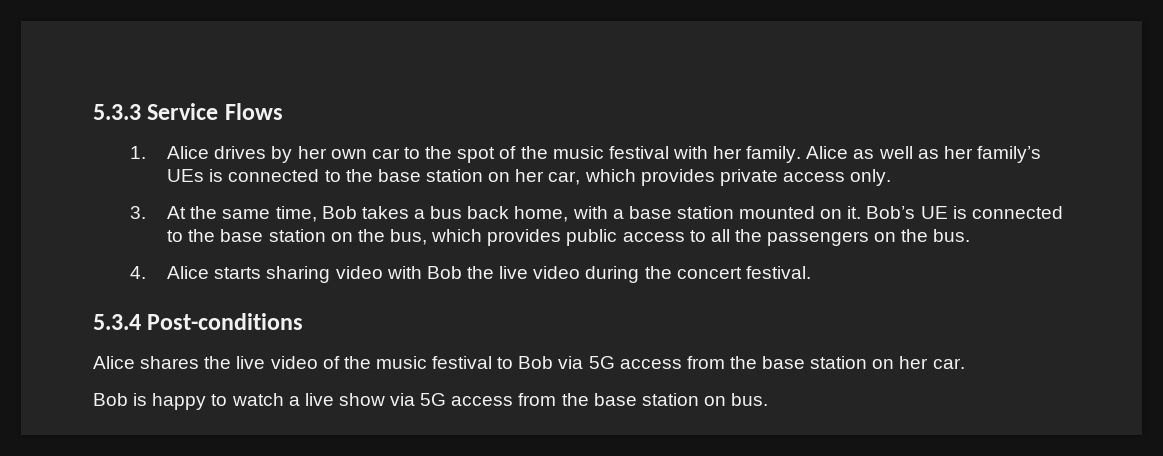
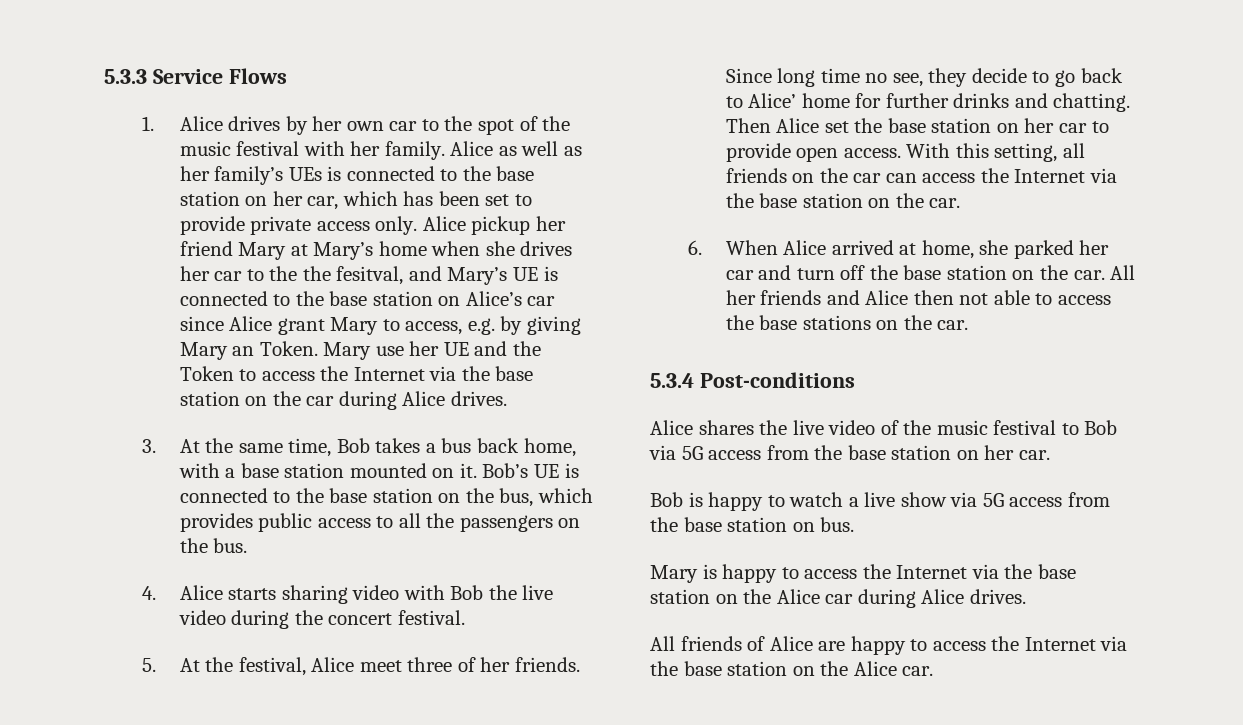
- Alice as well as her family’s UEs is connected to the base station on her car, which provides private access only.
+ Alice as well as her family’s UEs is connected to the base station on her car, which has been set to provide private access only. Alice pickup her friend Mary at Mary’s home when she drives her car to the the fesitval, and Mary’s UE is connected to the base station on Alice’s car since Alice grant Mary to access, e.g. by giving Mary an Token. Mary use her UE and the Token to access the Internet via the base station on the car during Alice drives.
+ 5. At the festival, Alice meet three of her friends. Since long time no see, they decide to go back to Alice’ home for further drinks and chatting. Then Alice set the base station on her car to provide open access. With this setting, all friends on the car can access the Internet via the base station on the car.
+ 6. When Alice arrived at home, she parked her car and turn off the base station on the car. All her friends and Alice then not able to access the base stations on the car.
+ Mary is happy to access the Internet via the base station on the Alice car during Alice drives.
+ All friends of Alice are happy to access the Internet via the base station on the Alice car.

